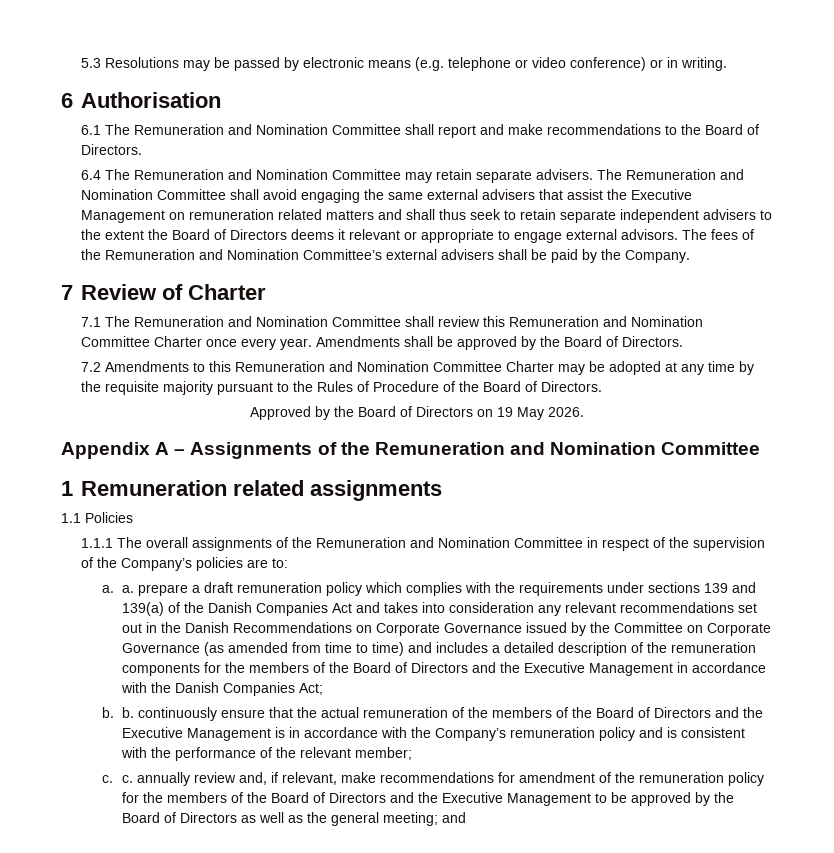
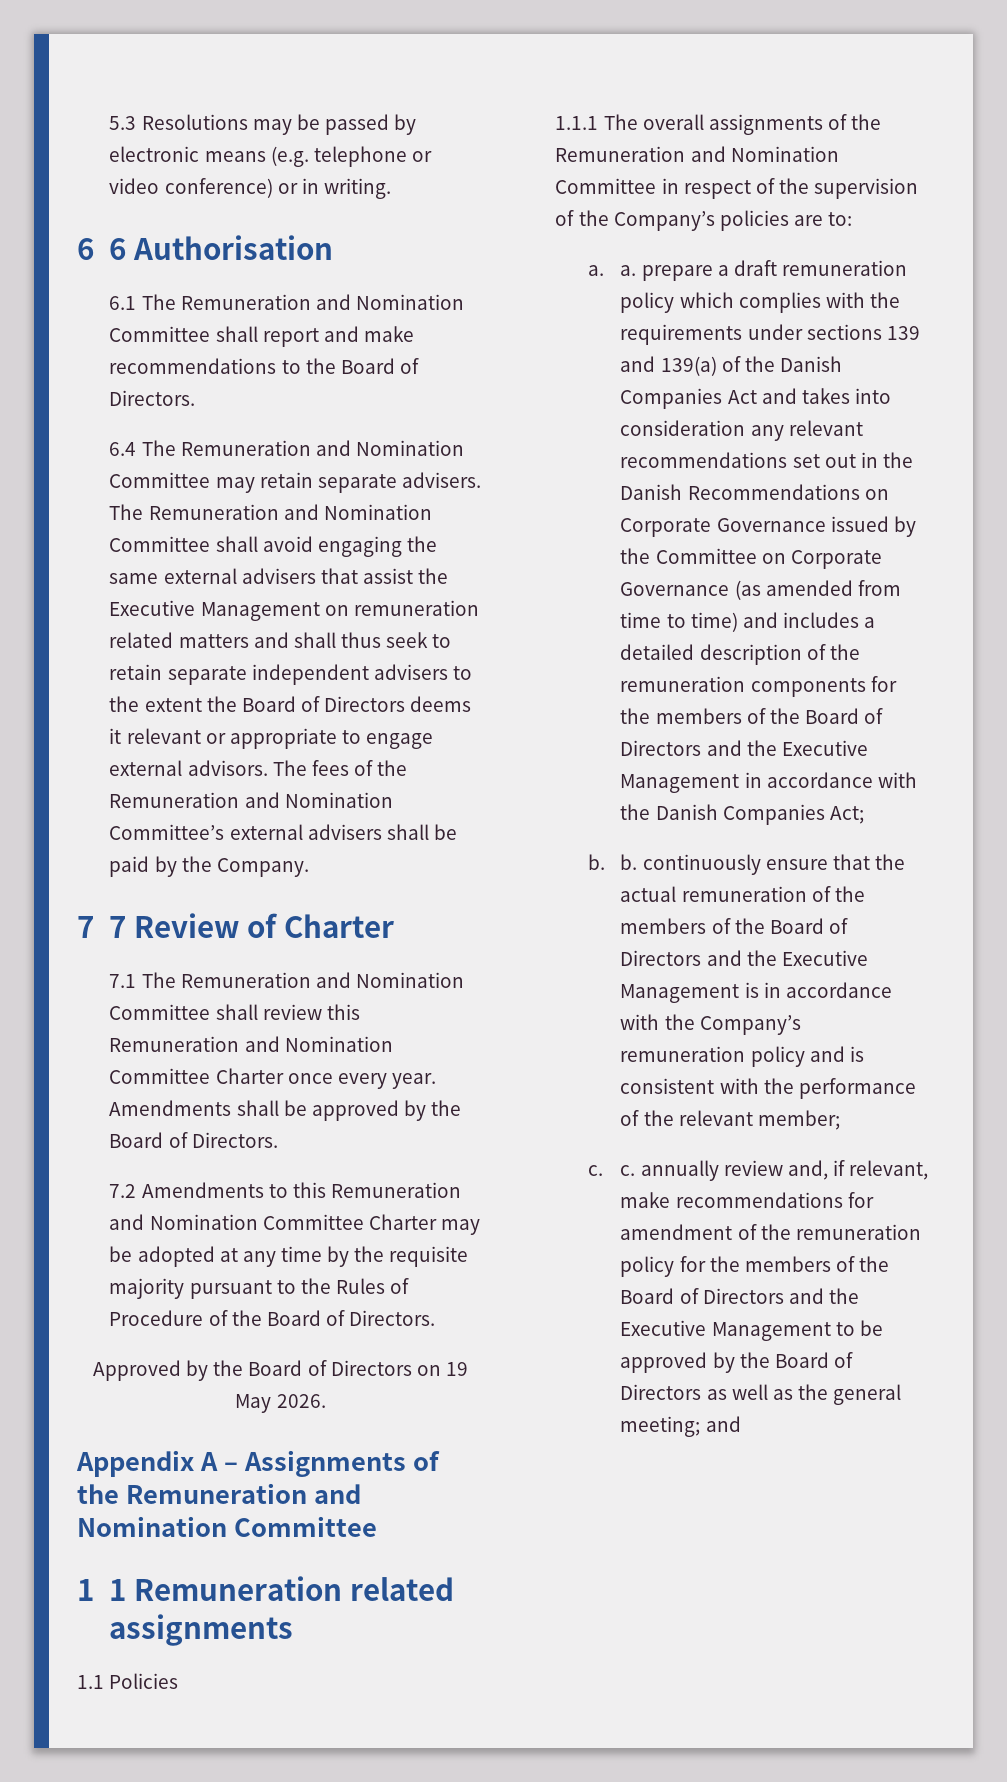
- 6 Authorisation
+ 6 6 Authorisation
- 7 Review of Charter
+ 7 7 Review of Charter
- 1 Remuneration related assignments
+ 1 1 Remuneration related assignments

